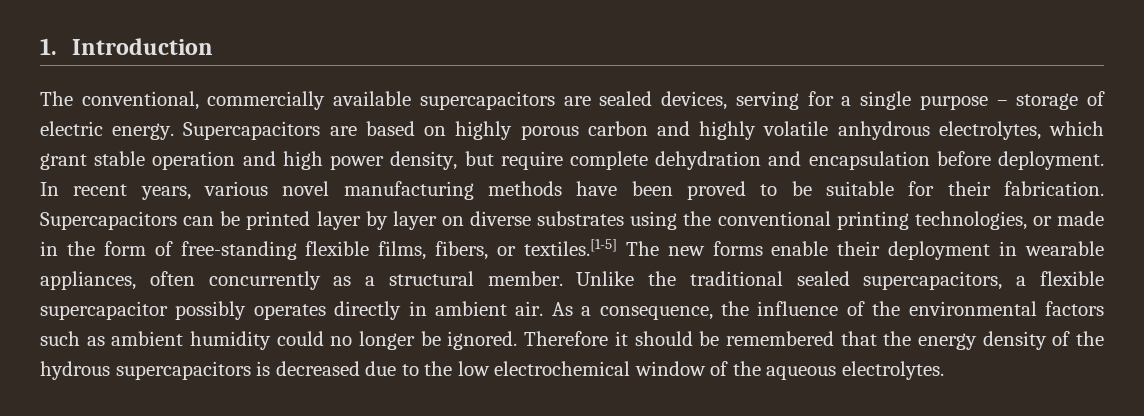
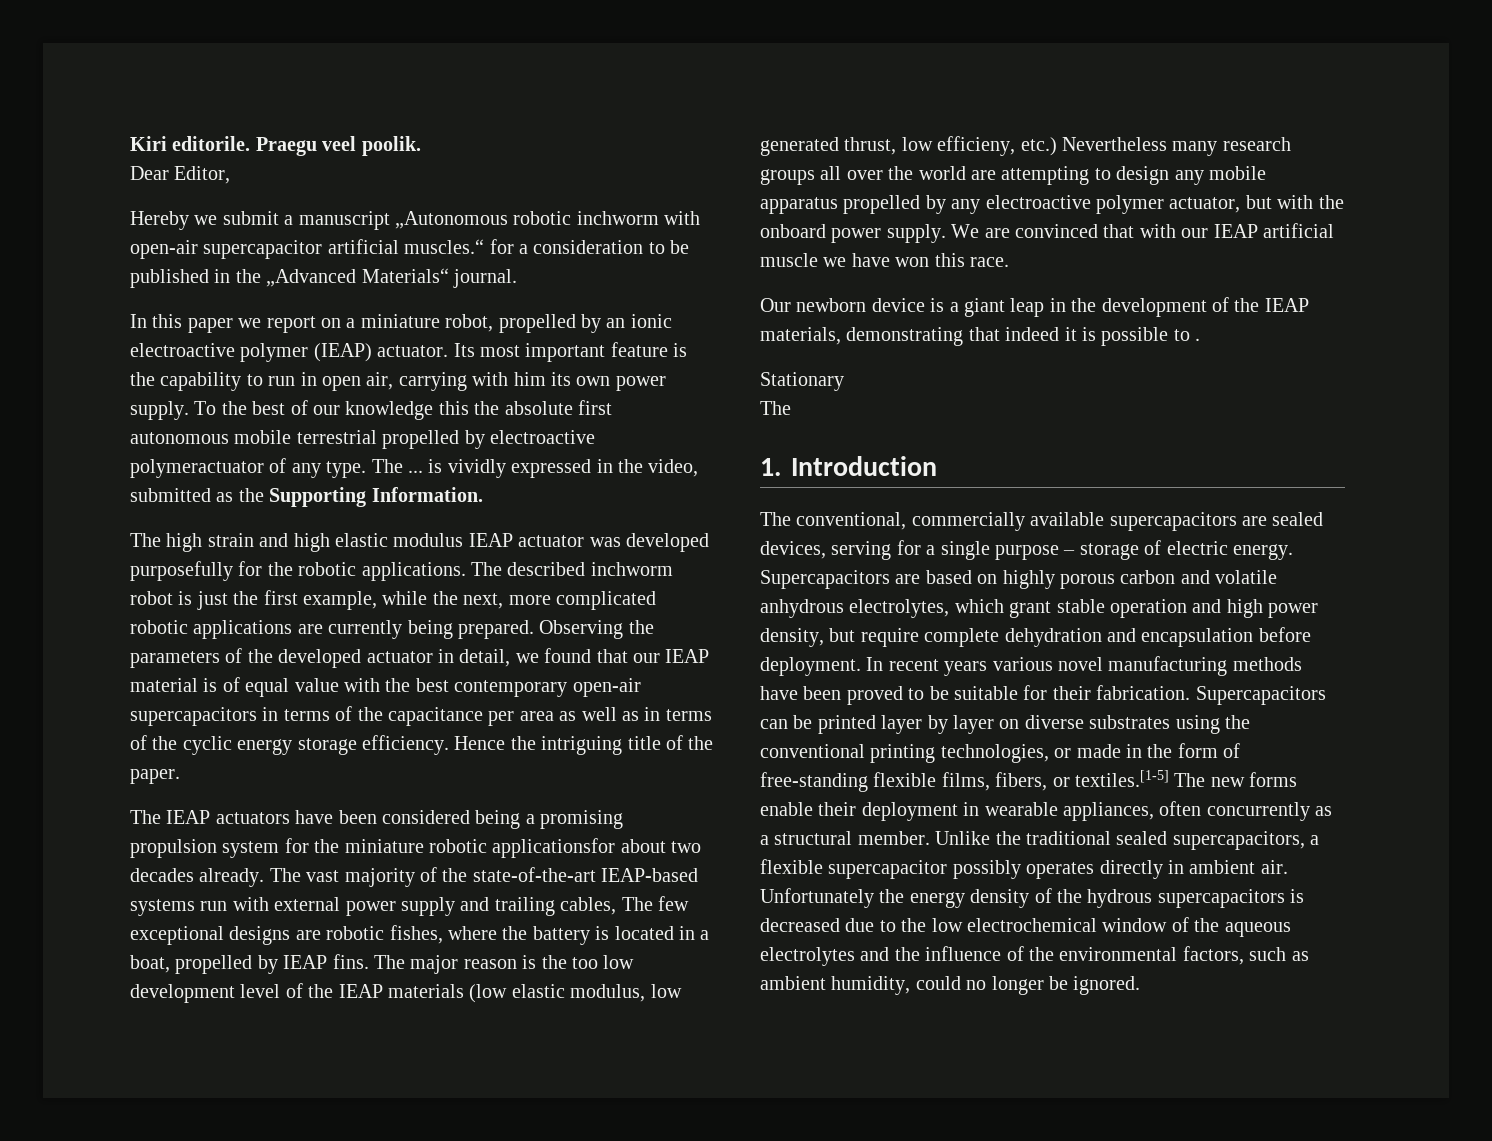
+ Kiri editorile. Praegu veel poolik.
+ Dear Editor,
+ Hereby we submit a manuscript „Autonomous robotic inchworm with open-air supercapacitor artificial muscles.“ for a consideration to be published in the „Advanced Materials“ journal.
+ In this paper we report on a miniature robot, propelled by an ionic electroactive polymer (IEAP) actuator. Its most important feature is the capability to run in open air, carrying with him its own power supply. To the best of our knowledge this the absolute first autonomous mobile terrestrial propelled by electroactive polymeractuator of any type. The ... is vividly expressed in the video, submitted as the Supporting Information.
+ The high strain and high elastic modulus IEAP actuator was developed purposefully for the robotic applications. The described inchworm robot is just the first example, while the next, more complicated robotic applications are currently being prepared. Observing the parameters of the developed actuator in detail, we found that our IEAP material is of equal value with the best contemporary open-air supercapacitors in terms of the capacitance per area as well as in terms of the cyclic energy storage efficiency. Hence the intriguing title of the paper.
+ The IEAP actuators have been considered being a promising propulsion system for the miniature robotic applicationsfor about two decades already. The vast majority of the state-of-the-art IEAP-based systems run with external power supply and trailing cables, The few exceptional designs are robotic fishes, where the battery is located in a boat, propelled by IEAP fins. The major reason is the too low development level of the IEAP materials (low elastic modulus, low generated thrust, low efficieny, etc.) Nevertheless many research groups all over the world are attempting to design any mobile apparatus propelled by any electroactive polymer actuator, but with the onboard power supply. We are convinced that with our IEAP artificial muscle we have won this race.
+ Our newborn device is a giant leap in the development of the IEAP materials, demonstrating that indeed it is possible to .
+ Stationary
+ The
- Supercapacitors are based on highly porous carbon and highly volatile anhydrous electrolytes, which grant stable operation and high power density, but require complete dehydration and encapsulation before deployment.
+ Supercapacitors are based on highly porous carbon and volatile anhydrous electrolytes, which grant stable operation and high power density, but require complete dehydration and encapsulation before deployment.
- In recent years, various novel manufacturing methods have been proved to be suitable for their fabrication.
+ In recent years various novel manufacturing methods have been proved to be suitable for their fabrication.
- As a consequence, the influence of the environmental factors such as ambient humidity could no longer be ignored. Therefore it should be remembered that the energy density of the hydrous supercapacitors is decreased due to the low electrochemical window of the aqueous electrolytes.
+ Unfortunately the energy density of the hydrous supercapacitors is decreased due to the low electrochemical window of the aqueous electrolytes and the influence of the environmental factors, such as ambient humidity, could no longer be ignored.

